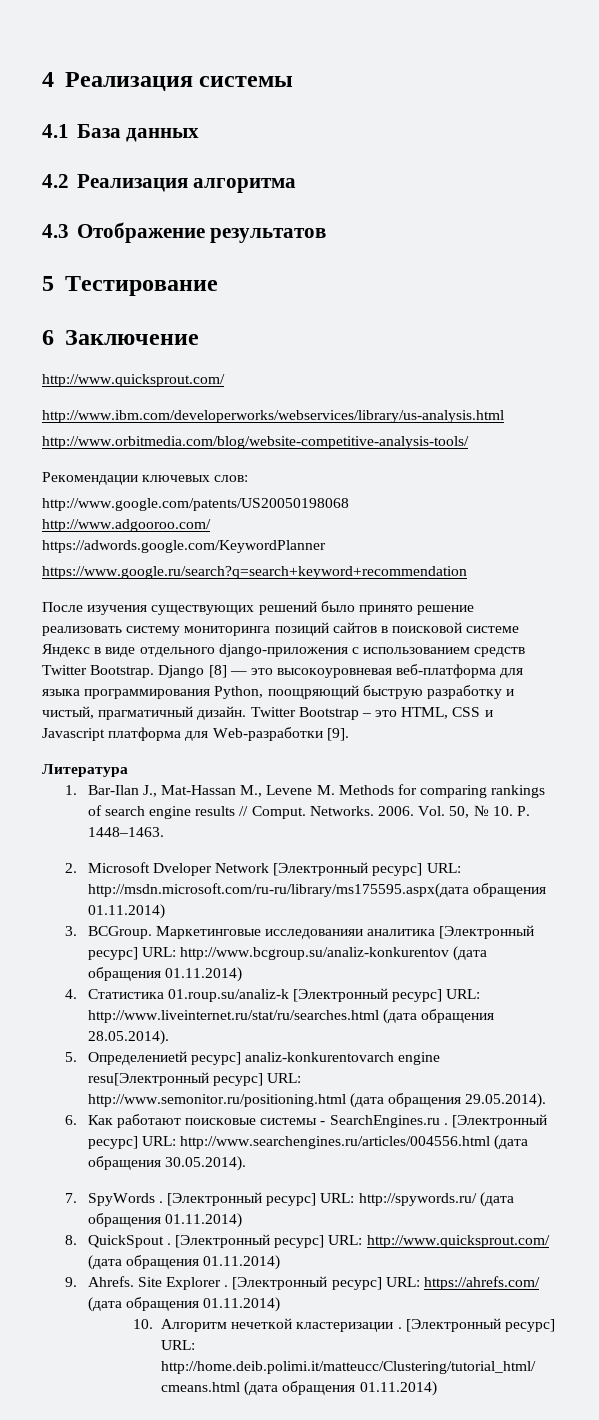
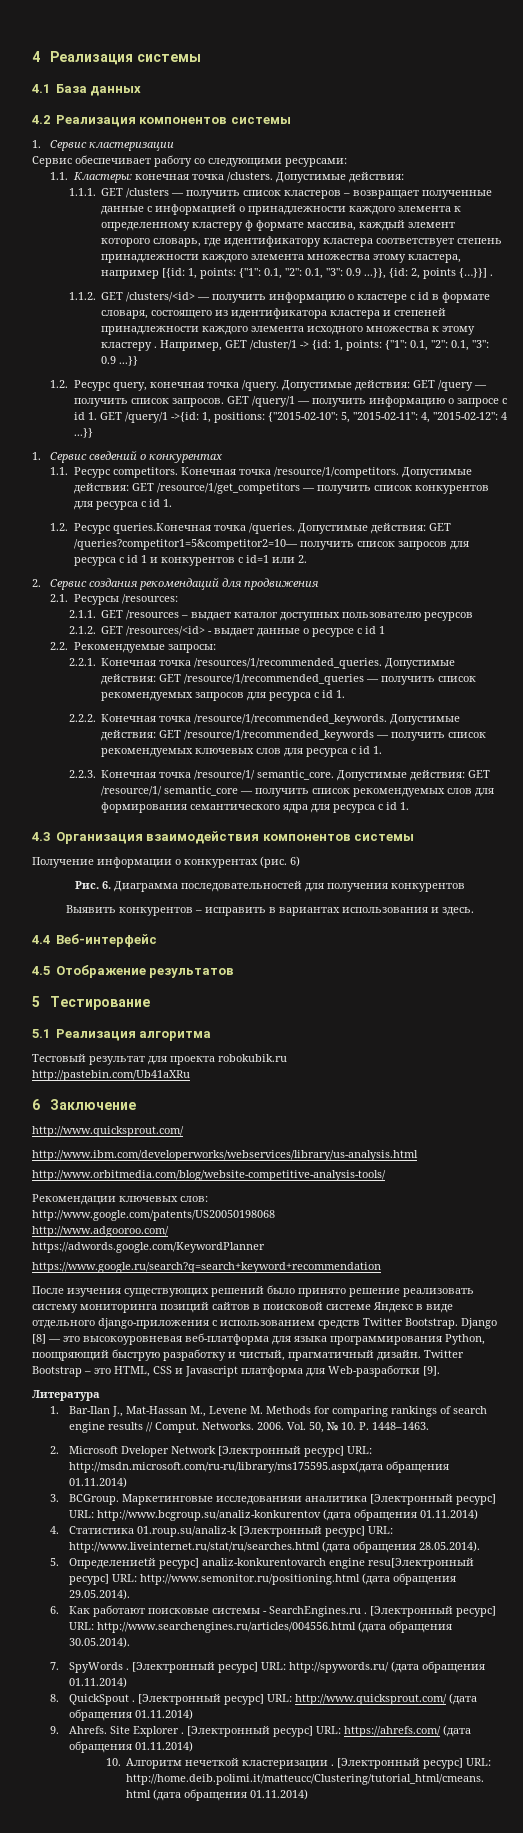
- 4.2 Реализация алгоритма
- 4.3 Отображение результатов
+ 4.2 Реализация компонентов системы
+ 1. Сервис кластеризации
+ Сервис обеспечивает работу со следующими ресурсами:
+ 1.1. Кластеры: конечная точка /clusters. Допустимые действия:
+ 1.1.1. GET /clusters — получить список кластеров – возвращает полученные данные с информацией о принадлежности каждого элемента к определенному кластеру ф формате массива, каждый элемент которого словарь, где идентификатору кластера соответствует степень принадлежности каждого элемента множества этому кластера, например [{id: 1, points: {"1": 0.1, "2": 0.1, "3": 0.9 ...}}, {id: 2, points {…}}] .
+ 1.1.2. GET /clusters/<id> — получить информацию о кластере с id в формате словаря, состоящего из идентификатора кластера и степеней принадлежности каждого элемента исходного множества к этому кластеру . Например, GET /cluster/1 -> {id: 1, points: {"1": 0.1, "2": 0.1, "3": 0.9 ...}}
+ 1.2. Ресурс query, конечная точка /query. Допустимые действия: GET /query — получить список запросов. GET /query/1 — получить информацию о запросе с id 1. GET /query/1 ->{id: 1, positions: {"2015-02-10": 5, "2015-02-11": 4, "2015-02-12": 4 ...}}
+ 1. Сервис сведений о конкурентах
+ 1.1. Ресурс competitors. Конечная точка /resource/1/competitors. Допустимые действия: GET /resource/1/get_competitors — получить список конкурентов для ресурса с id 1.
+ 1.2. Ресурс queries.Конечная точка /queries. Допустимые действия: GET /queries?competitor1=5&competitor2=10— получить список запросов для ресурса с id 1 и конкурентов с id=1 или 2.
+ 2. Сервис создания рекомендаций для продвижения
+ 2.1. Ресурсы /resources:
+ 2.1.1. GET /resources – выдает каталог доступных пользователю ресурсов
+ 2.1.2. GET /resources/<id> - выдает данные о ресурсе с id 1
+ 2.2. Рекомендуемые запросы:
+ 2.2.1. Конечная точка /resources/1/recommended_queries. Допустимые действия: GET /resource/1/recommended_queries — получить список рекомендуемых запросов для ресурса с id 1.
+ 2.2.2. Конечная точка /resource/1/recommended_keywords. Допустимые действия: GET /resource/1/recommended_keywords — получить список рекомендуемых ключевых слов для ресурса с id 1.
+ 2.2.3. Конечная точка /resource/1/ semantic_core. Допустимые действия: GET /resource/1/ semantic_core — получить список рекомендуемых слов для формирования семантического ядра для ресурса с id 1.
+ 4.3 Организация взаимодействия компонентов системы
+ Получение информации о конкурентах (рис. 6)
+ Рис. 6. Диаграмма последовательностей для получения конкурентов
+ Выявить конкурентов – исправить в вариантах использования и здесь.
+ 4.4 Веб-интерфейс
+ 4.5 Отображение результатов
  5 Тестирование
+ 5.1 Реализация алгоритма
+ Тестовый результат для проекта robokubik.ru
+ http://pastebin.com/Ub41aXRu

